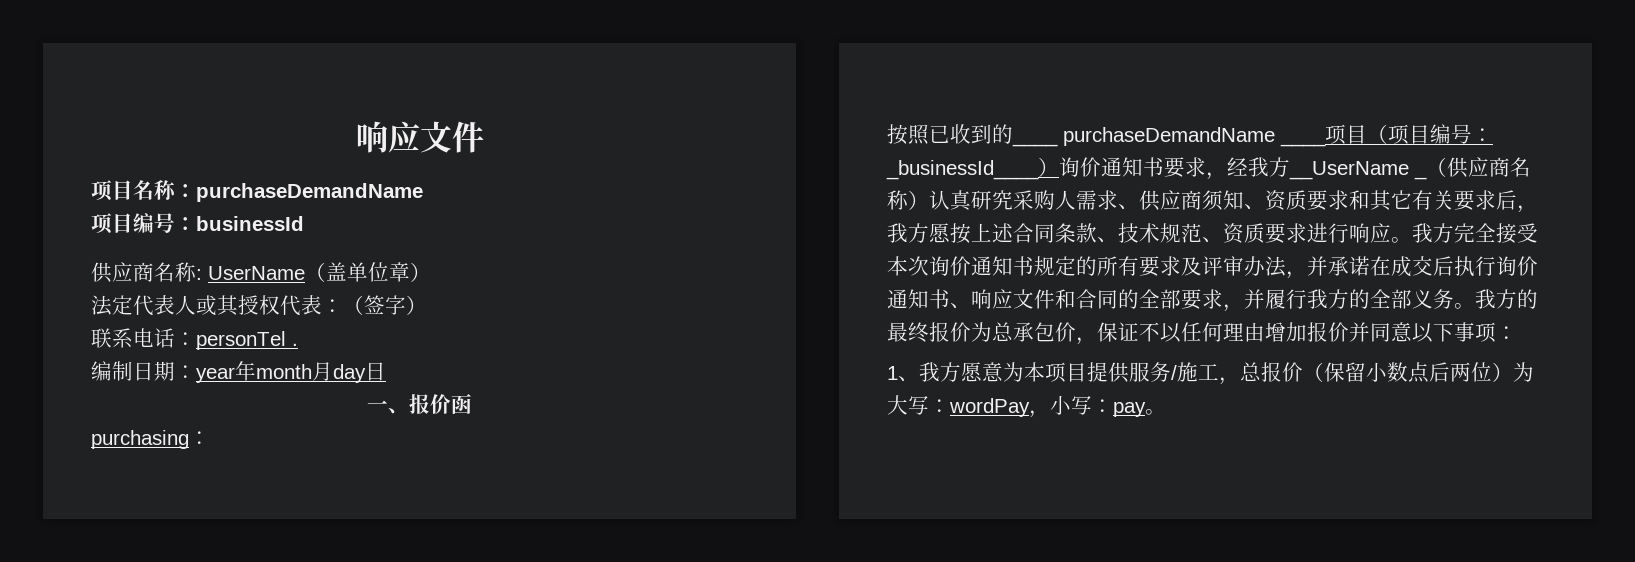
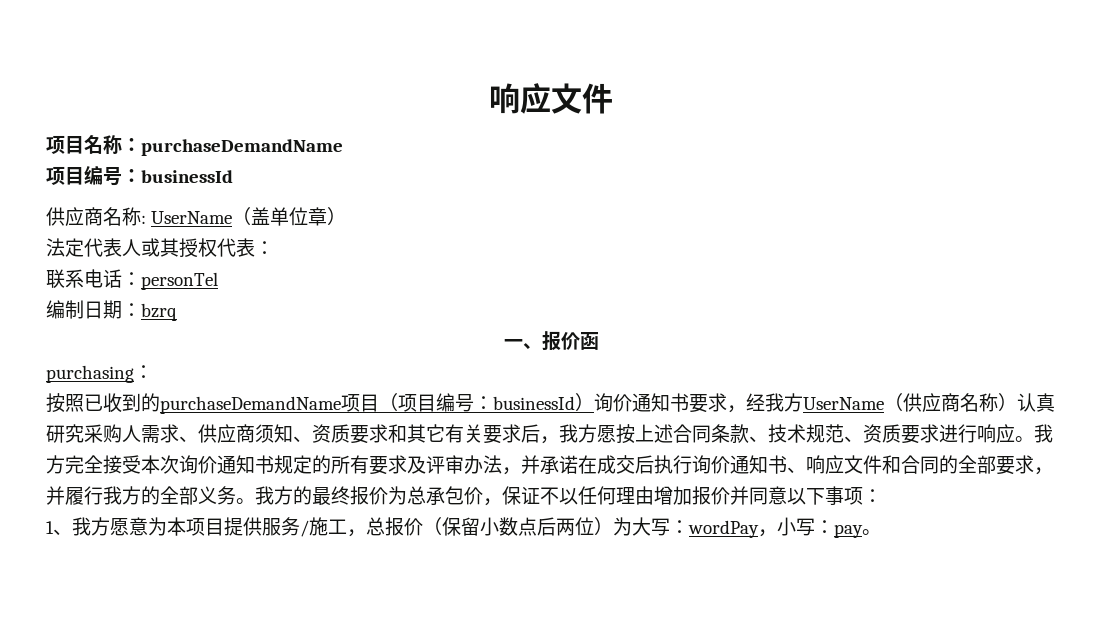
- 法定代表人或其授权代表：（签字）
+ 法定代表人或其授权代表：
- 联系电话：personTel .
+ 联系电话：personTel
- 编制日期：year年month月day日
+ 编制日期：bzrq
- 按照已收到的____ purchaseDemandName ____项目（项目编号：_businessId____）询价通知书要求，经我方__UserName _（供应商名称）认真研究采购人需求、供应商须知、资质要求和其它有关要求后，我方愿按上述合同条款、技术规范、资质要求进行响应。
+ 按照已收到的purchaseDemandName项目（项目编号：businessId）询价通知书要求，经我方UserName（供应商名称）认真研究采购人需求、供应商须知、资质要求和其它有关要求后，我方愿按上述合同条款、技术规范、资质要求进行响应。

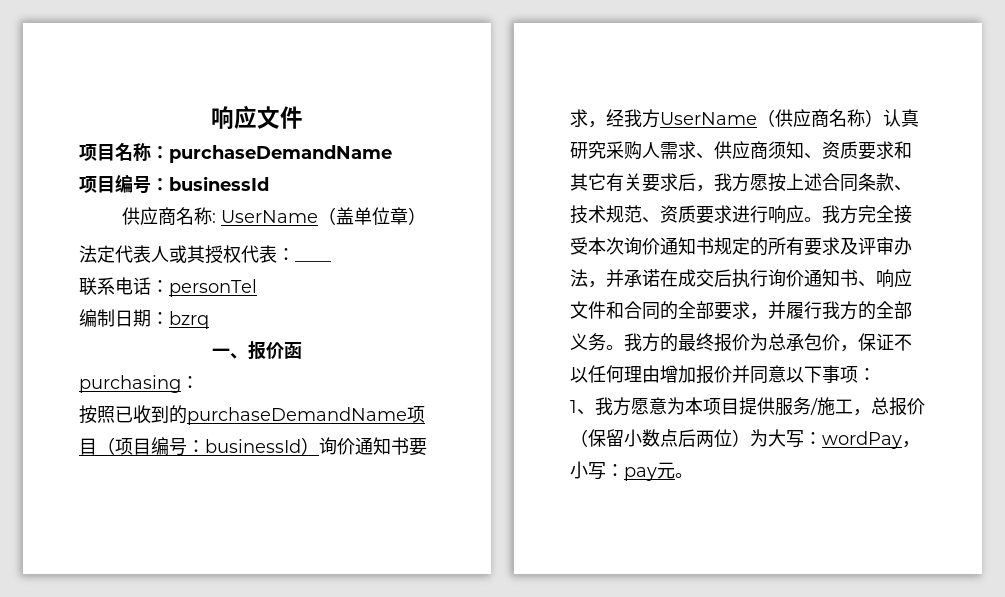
- 法定代表人或其授权代表：
+ 法定代表人或其授权代表：____
- 1、我方愿意为本项目提供服务/施工，总报价（保留小数点后两位）为大写：wordPay，小写：pay。
+ 1、我方愿意为本项目提供服务/施工，总报价（保留小数点后两位）为大写：wordPay，小写：pay元。

